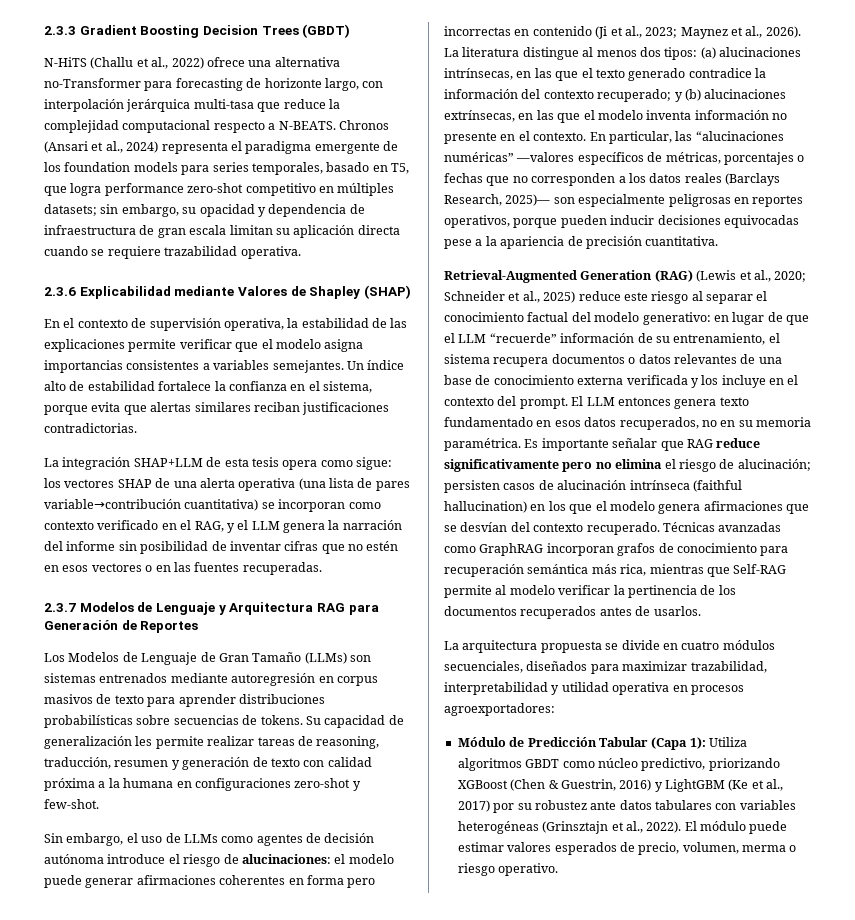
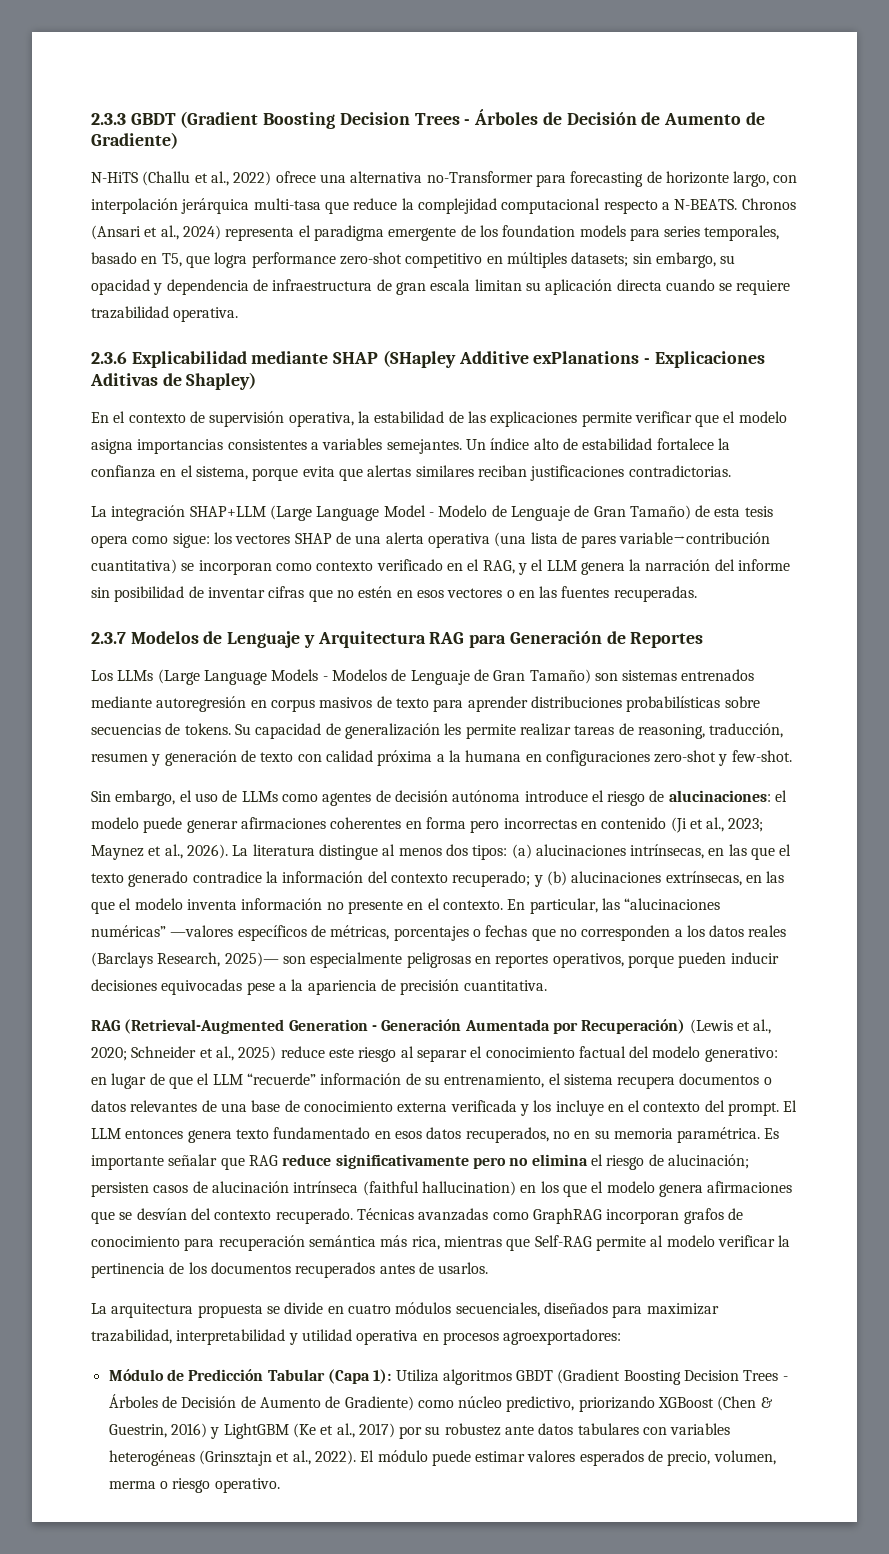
- 2.3.3 Gradient Boosting Decision Trees (GBDT)
+ 2.3.3 GBDT (Gradient Boosting Decision Trees - Árboles de Decisión de Aumento de Gradiente)
- 2.3.6 Explicabilidad mediante Valores de Shapley (SHAP)
+ 2.3.6 Explicabilidad mediante SHAP (SHapley Additive exPlanations - Explicaciones Aditivas de Shapley)
- La integración SHAP+LLM de esta tesis opera como sigue: los vectores SHAP de una alerta operativa (una lista de pares variable→contribución cuantitativa) se incorporan como contexto verificado en el RAG, y el LLM genera la narración del informe sin posibilidad de inventar cifras que no estén en esos vectores o en las fuentes recuperadas.
+ La integración SHAP+LLM (Large Language Model - Modelo de Lenguaje de Gran Tamaño) de esta tesis opera como sigue: los vectores SHAP de una alerta operativa (una lista de pares variable→contribución cuantitativa) se incorporan como contexto verificado en el RAG, y el LLM genera la narración del informe sin posibilidad de inventar cifras que no estén en esos vectores o en las fuentes recuperadas.
- Los Modelos de Lenguaje de Gran Tamaño (LLMs) son sistemas entrenados mediante autoregresión en corpus masivos de texto para aprender distribuciones probabilísticas sobre secuencias de tokens.
+ Los LLMs (Large Language Models - Modelos de Lenguaje de Gran Tamaño) son sistemas entrenados mediante autoregresión en corpus masivos de texto para aprender distribuciones probabilísticas sobre secuencias de tokens.
- Retrieval-Augmented Generation (RAG) (Lewis et al., 2020; Schneider et al., 2025) reduce este riesgo al separar el conocimiento factual del modelo generativo: en lugar de que el LLM “recuerde” información de su entrenamiento, el sistema recupera documentos o datos relevantes de una base de conocimiento externa verificada y los incluye en el contexto del prompt.
+ RAG (Retrieval-Augmented Generation - Generación Aumentada por Recuperación) (Lewis et al., 2020; Schneider et al., 2025) reduce este riesgo al separar el conocimiento factual del modelo generativo: en lugar de que el LLM “recuerde” información de su entrenamiento, el sistema recupera documentos o datos relevantes de una base de conocimiento externa verificada y los incluye en el contexto del prompt.
- Módulo de Predicción Tabular (Capa 1): Utiliza algoritmos GBDT como núcleo predictivo, priorizando XGBoost (Chen & Guestrin, 2016) y LightGBM (Ke et al., 2017) por su robustez ante datos tabulares con variables heterogéneas (Grinsztajn et al., 2022).
+ Módulo de Predicción Tabular (Capa 1): Utiliza algoritmos GBDT (Gradient Boosting Decision Trees - Árboles de Decisión de Aumento de Gradiente) como núcleo predictivo, priorizando XGBoost (Chen & Guestrin, 2016) y LightGBM (Ke et al., 2017) por su robustez ante datos tabulares con variables heterogéneas (Grinsztajn et al., 2022).

